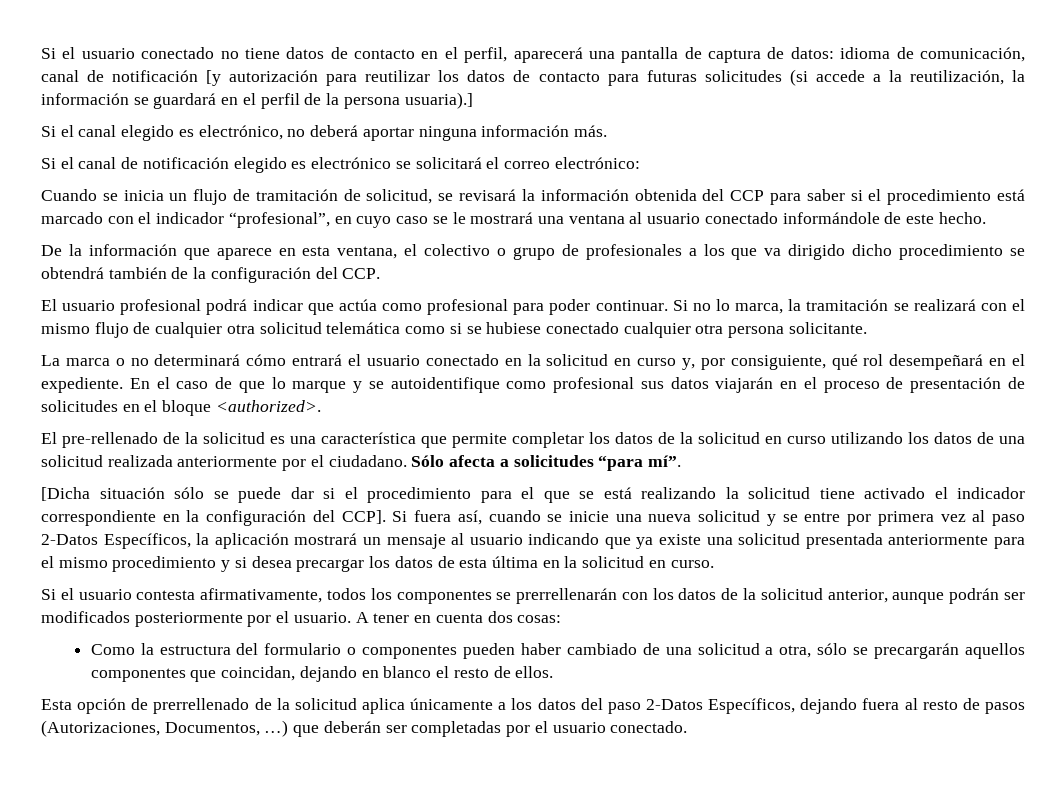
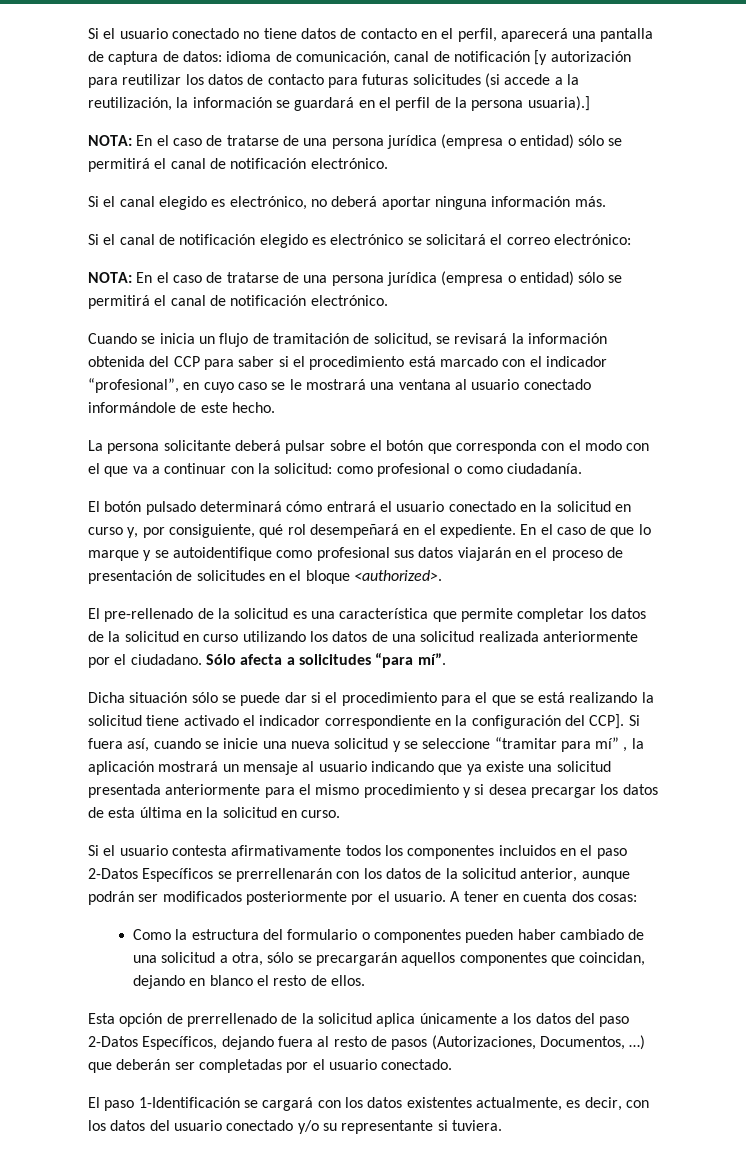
  Si el usuario conectado no tiene datos de contacto en el perfil, aparecerá una pantalla de captura de datos: idioma de comunicación, canal de notificación [y autorización para reutilizar los datos de contacto para futuras solicitudes (si accede a la reutilización, la información se guardará en el perfil de la persona usuaria).]
+ NOTA: En el caso de tratarse de una persona jurídica (empresa o entidad) sólo se permitirá el canal de notificación electrónico.
  Si el canal de notificación elegido es electrónico se solicitará el correo electrónico:
+ NOTA: En el caso de tratarse de una persona jurídica (empresa o entidad) sólo se permitirá el canal de notificación electrónico.
- De la información que aparece en esta ventana, el colectivo o grupo de profesionales a los que va dirigido dicho procedimiento se obtendrá también de la configuración del CCP.
- El usuario profesional podrá indicar que actúa como profesional para poder continuar. Si no lo marca, la tramitación se realizará con el mismo flujo de cualquier otra solicitud telemática como si se hubiese conectado cualquier otra persona solicitante.
- La marca o no determinará cómo entrará el usuario conectado en la solicitud en curso y, por consiguiente, qué rol desempeñará en el expediente.
+ La persona solicitante deberá pulsar sobre el botón que corresponda con el modo con el que va a continuar con la solicitud: como profesional o como ciudadanía.
+ El botón pulsado determinará cómo entrará el usuario conectado en la solicitud en curso y, por consiguiente, qué rol desempeñará en el expediente.
- [Dicha situación sólo se puede dar si el procedimiento para el que se está realizando la solicitud tiene activado el indicador correspondiente en la configuración del CCP].
+ Dicha situación sólo se puede dar si el procedimiento para el que se está realizando la solicitud tiene activado el indicador correspondiente en la configuración del CCP].
- Si fuera así, cuando se inicie una nueva solicitud y se entre por primera vez al paso 2-Datos Específicos, la aplicación mostrará un mensaje al usuario indicando que ya existe una solicitud presentada anteriormente para el mismo procedimiento y si desea precargar los datos de esta última en la solicitud en curso.
+ Si fuera así, cuando se inicie una nueva solicitud y se seleccione “tramitar para mí” , la aplicación mostrará un mensaje al usuario indicando que ya existe una solicitud presentada anteriormente para el mismo procedimiento y si desea precargar los datos de esta última en la solicitud en curso.
- Si el usuario contesta afirmativamente, todos los componentes se prerrellenarán con los datos de la solicitud anterior, aunque podrán ser modificados posteriormente por el usuario.
+ Si el usuario contesta afirmativamente todos los componentes incluidos en el paso 2-Datos Específicos se prerrellenarán con los datos de la solicitud anterior, aunque podrán ser modificados posteriormente por el usuario.
+ El paso 1-Identificación se cargará con los datos existentes actualmente, es decir, con los datos del usuario conectado y/o su representante si tuviera.

